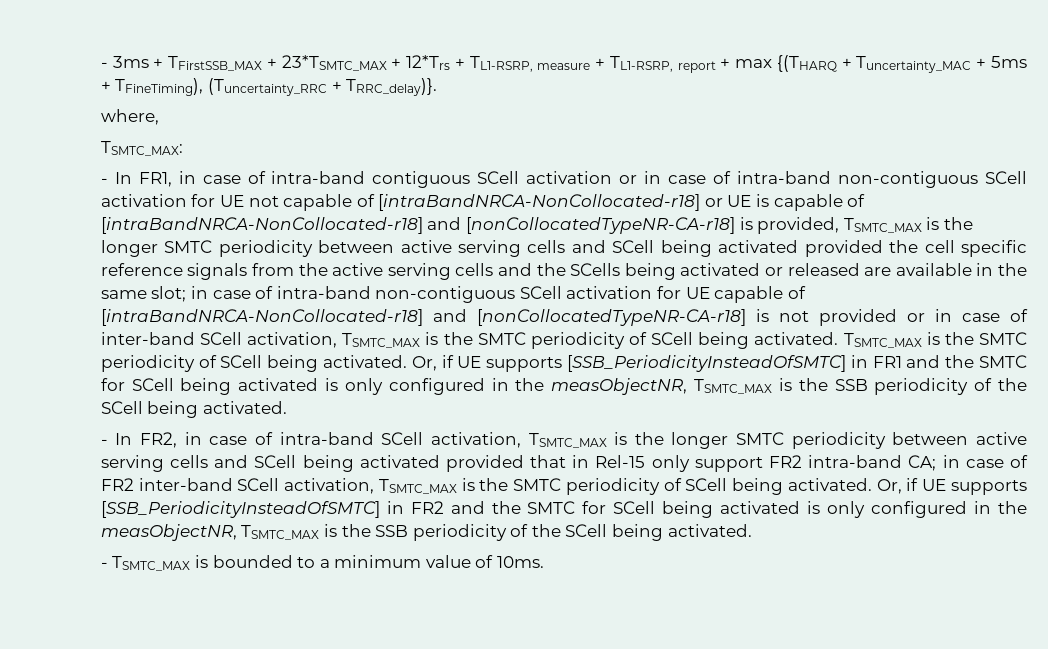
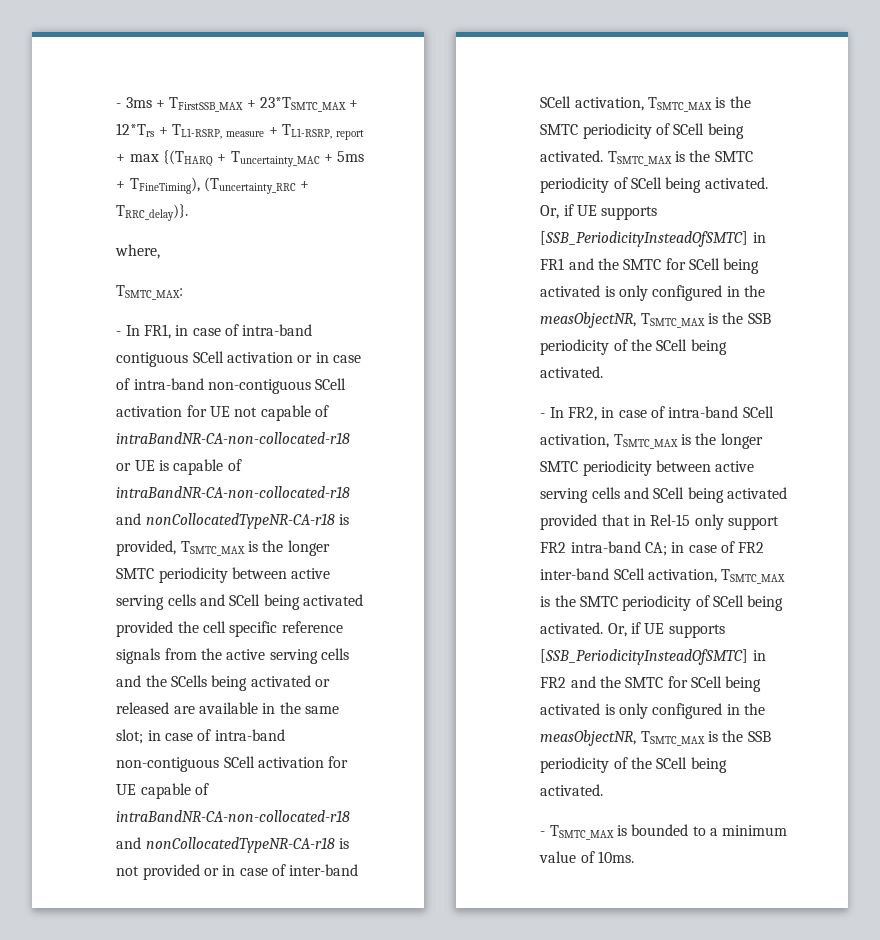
- - In FR1, in case of intra-band contiguous SCell activation or in case of intra-band non-contiguous SCell activation for UE not capable of [intraBandNRCA-NonCollocated-r18] or UE is capable of [intraBandNRCA-NonCollocated-r18] and [nonCollocatedTypeNR-CA-r18] is provided, TSMTC_MAX is the longer SMTC periodicity between active serving cells and SCell being activated provided the cell specific reference signals from the active serving cells and the SCells being activated or released are available in the same slot;
+ - In FR1, in case of intra-band contiguous SCell activation or in case of intra-band non-contiguous SCell activation for UE not capable of intraBandNR-CA-non-collocated-r18 or UE is capable of intraBandNR-CA-non-collocated-r18 and nonCollocatedTypeNR-CA-r18 is provided, TSMTC_MAX is the longer SMTC periodicity between active serving cells and SCell being activated provided the cell specific reference signals from the active serving cells and the SCells being activated or released are available in the same slot;
- in case of intra-band non-contiguous SCell activation for UE capable of [intraBandNRCA-NonCollocated-r18] and [nonCollocatedTypeNR-CA-r18] is not provided or in case of inter-band SCell activation, TSMTC_MAX is the SMTC periodicity of SCell being activated.
+ in case of intra-band non-contiguous SCell activation for UE capable of intraBandNR-CA-non-collocated-r18 and nonCollocatedTypeNR-CA-r18 is not provided or in case of inter-band SCell activation, TSMTC_MAX is the SMTC periodicity of SCell being activated.

